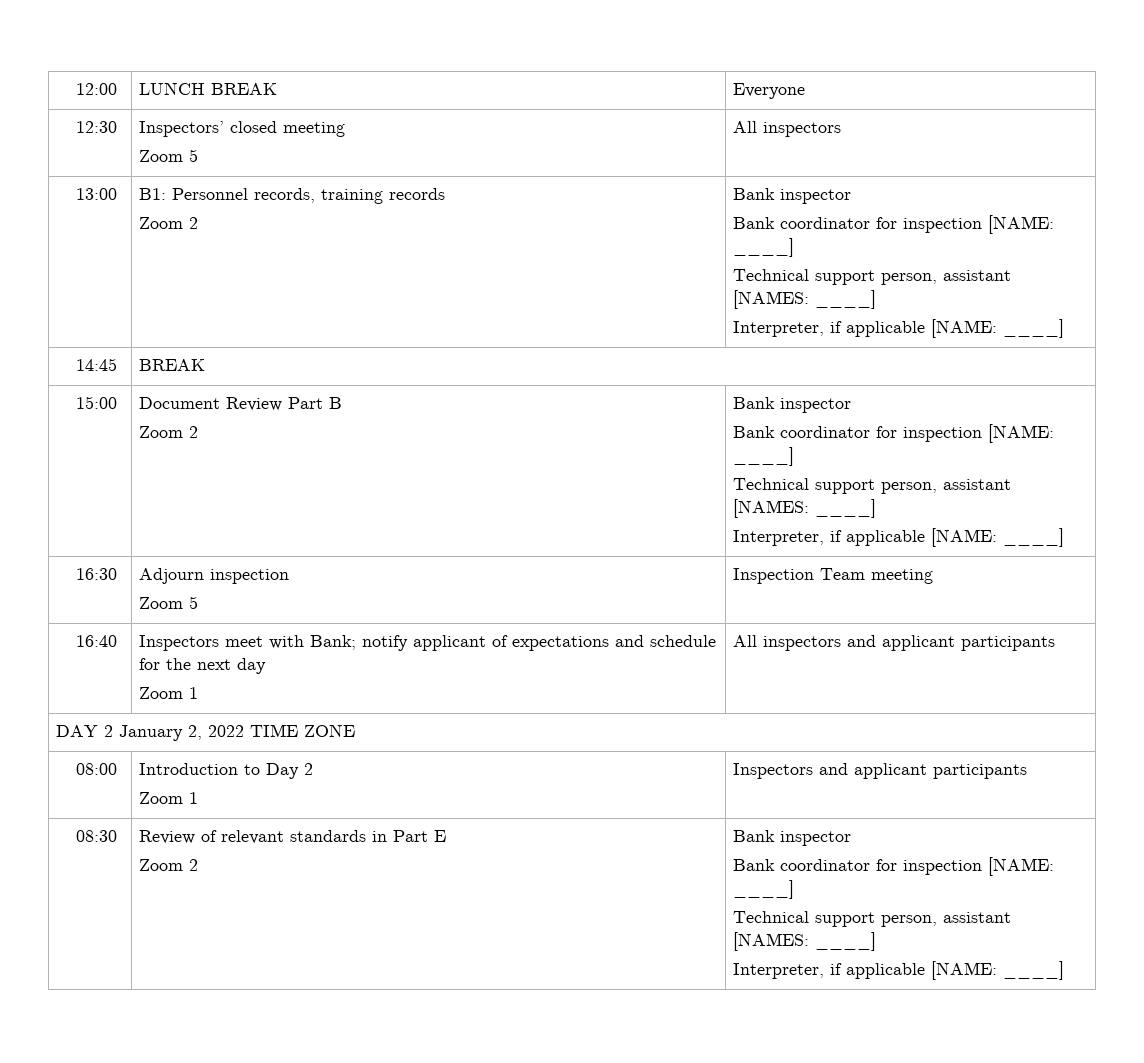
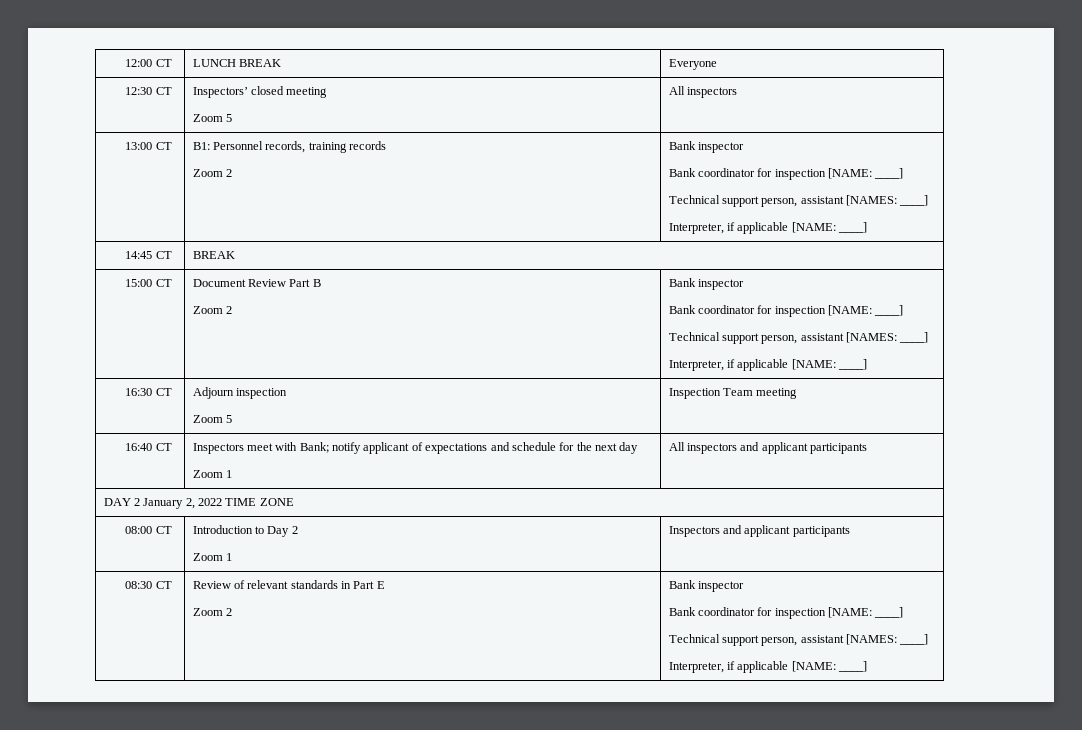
- 12:00 | LUNCH BREAK | Everyone
+ 12:00 CT | LUNCH BREAK | Everyone
- 12:30 | Inspectors’ closed meeting
+ 12:30 CT | Inspectors’ closed meeting
- 13:00 | B1: Personnel records, training records
+ 13:00 CT | B1: Personnel records, training records
- 14:45 | BREAK
+ 14:45 CT | BREAK
- 15:00 | Document Review Part B
+ 15:00 CT | Document Review Part B
- 16:30 | Adjourn inspection
+ 16:30 CT | Adjourn inspection
- 16:40 | Inspectors meet with Bank; notify applicant of expectations and schedule for the next day
+ 16:40 CT | Inspectors meet with Bank; notify applicant of expectations and schedule for the next day
- 08:00 | Introduction to Day 2
+ 08:00 CT | Introduction to Day 2
- 08:30 | Review of relevant standards in Part E
+ 08:30 CT | Review of relevant standards in Part E

